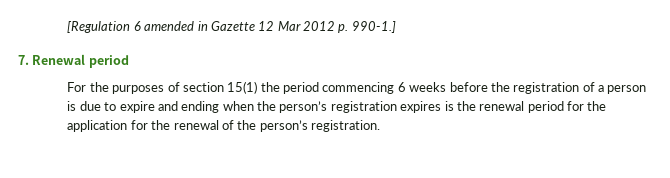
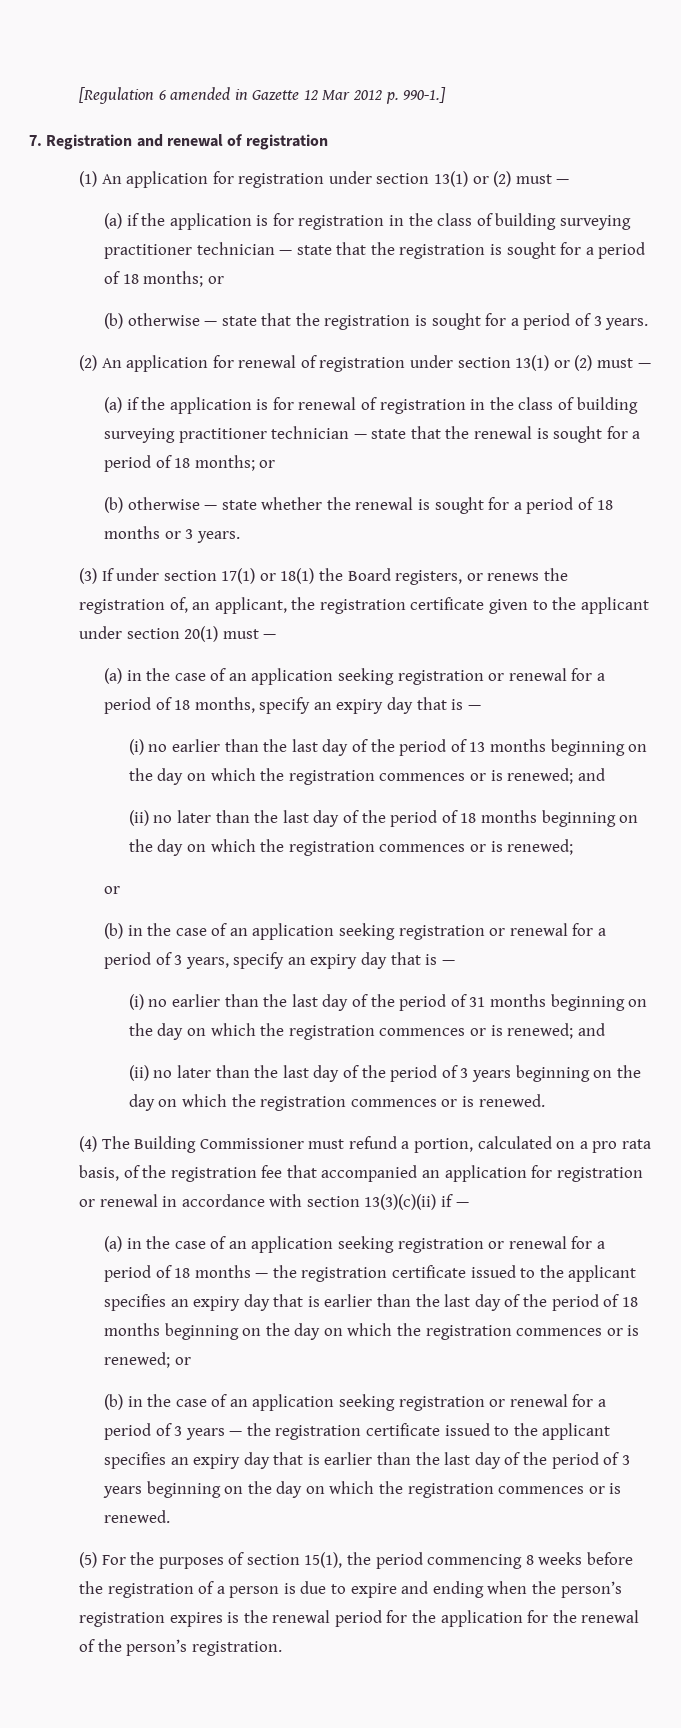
- 7. Renewal period
- For the purposes of section 15(1) the period commencing 6 weeks before the registration of a person is due to expire and ending when the person’s registration expires is the renewal period for the application for the renewal of the person’s registration.
+ 7. Registration and renewal of registration
+ (1) An application for registration under section 13(1) or (2) must —
+ (a) if the application is for registration in the class of building surveying practitioner technician — state that the registration is sought for a period of 18 months; or
+ (b) otherwise — state that the registration is sought for a period of 3 years.
+ (2) An application for renewal of registration under section 13(1) or (2) must —
+ (a) if the application is for renewal of registration in the class of building surveying practitioner technician — state that the renewal is sought for a period of 18 months; or
+ (b) otherwise — state whether the renewal is sought for a period of 18 months or 3 years.
+ (3) If under section 17(1) or 18(1) the Board registers, or renews the registration of, an applicant, the registration certificate given to the applicant under section 20(1) must —
+ (a) in the case of an application seeking registration or renewal for a period of 18 months, specify an expiry day that is —
+ (i) no earlier than the last day of the period of 13 months beginning on the day on which the registration commences or is renewed; and
+ (ii) no later than the last day of the period of 18 months beginning on the day on which the registration commences or is renewed;
+ or
+ (b) in the case of an application seeking registration or renewal for a period of 3 years, specify an expiry day that is —
+ (i) no earlier than the last day of the period of 31 months beginning on the day on which the registration commences or is renewed; and
+ (ii) no later than the last day of the period of 3 years beginning on the day on which the registration commences or is renewed.
+ (4) The Building Commissioner must refund a portion, calculated on a pro rata basis, of the registration fee that accompanied an application for registration or renewal in accordance with section 13(3)(c)(ii) if —
+ (a) in the case of an application seeking registration or renewal for a period of 18 months — the registration certificate issued to the applicant specifies an expiry day that is earlier than the last day of the period of 18 months beginning on the day on which the registration commences or is renewed; or
+ (b) in the case of an application seeking registration or renewal for a period of 3 years — the registration certificate issued to the applicant specifies an expiry day that is earlier than the last day of the period of 3 years beginning on the day on which the registration commences or is renewed.
+ (5) For the purposes of section 15(1), the period commencing 8 weeks before the registration of a person is due to expire and ending when the person’s registration expires is the renewal period for the application for the renewal of the person’s registration.

